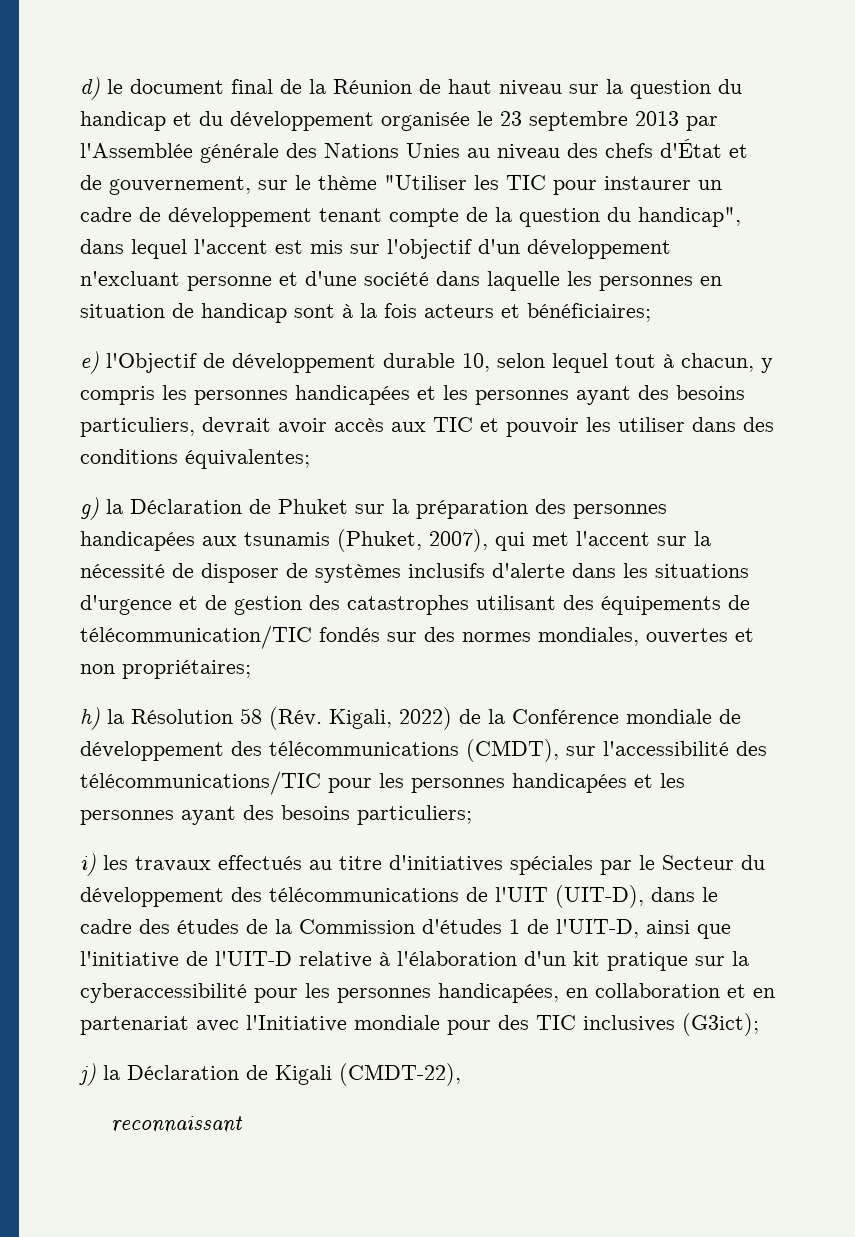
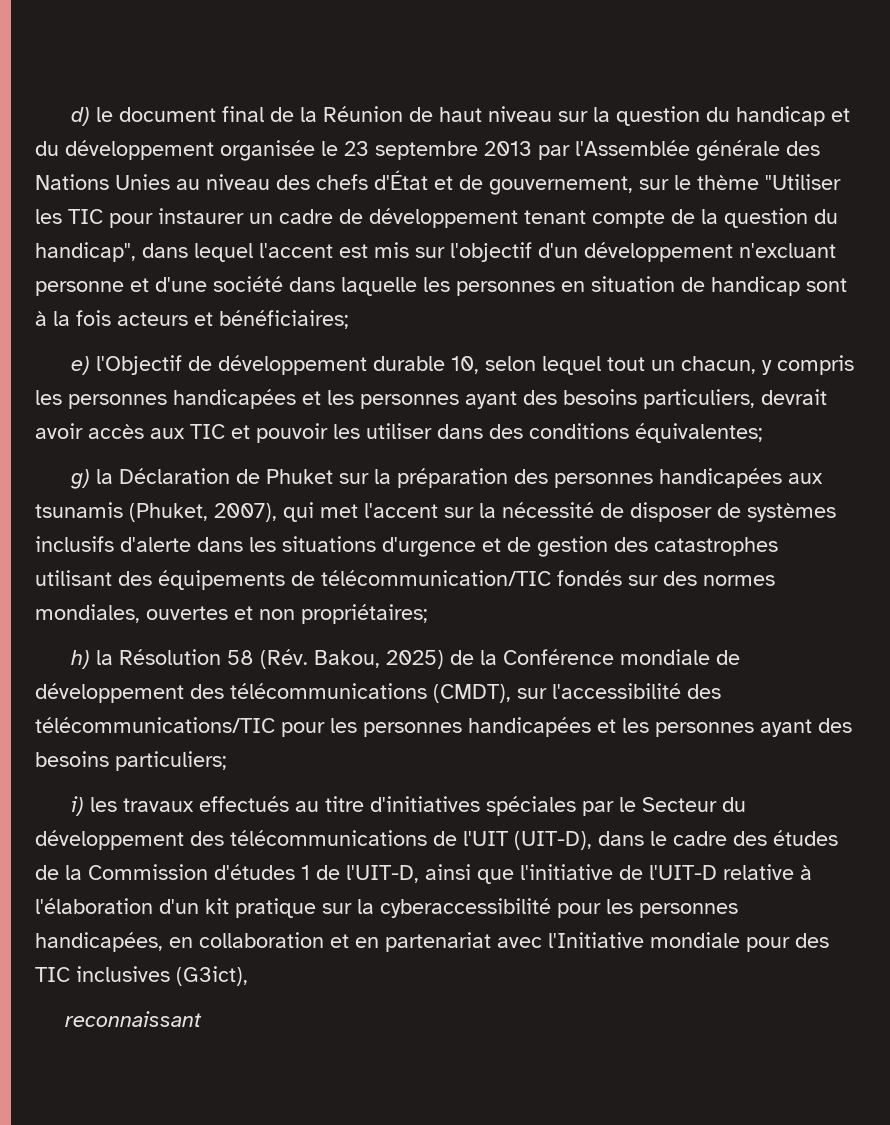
- e) l'Objectif de développement durable 10, selon lequel tout à chacun, y compris les personnes handicapées et les personnes ayant des besoins particuliers, devrait avoir accès aux TIC et pouvoir les utiliser dans des conditions équivalentes;
+ e) l'Objectif de développement durable 10, selon lequel tout un chacun, y compris les personnes handicapées et les personnes ayant des besoins particuliers, devrait avoir accès aux TIC et pouvoir les utiliser dans des conditions équivalentes;
- h) la Résolution 58 (Rév. Kigali, 2022) de la Conférence mondiale de développement des télécommunications (CMDT), sur l'accessibilité des télécommunications/TIC pour les personnes handicapées et les personnes ayant des besoins particuliers;
+ h) la Résolution 58 (Rév. Bakou, 2025) de la Conférence mondiale de développement des télécommunications (CMDT), sur l'accessibilité des télécommunications/TIC pour les personnes handicapées et les personnes ayant des besoins particuliers;
- i) les travaux effectués au titre d'initiatives spéciales par le Secteur du développement des télécommunications de l'UIT (UIT-D), dans le cadre des études de la Commission d'études 1 de l'UIT-D, ainsi que l'initiative de l'UIT-D relative à l'élaboration d'un kit pratique sur la cyberaccessibilité pour les personnes handicapées, en collaboration et en partenariat avec l'Initiative mondiale pour des TIC inclusives (G3ict);
- j) la Déclaration de Kigali (CMDT-22),
+ i) les travaux effectués au titre d'initiatives spéciales par le Secteur du développement des télécommunications de l'UIT (UIT-D), dans le cadre des études de la Commission d'études 1 de l'UIT-D, ainsi que l'initiative de l'UIT-D relative à l'élaboration d'un kit pratique sur la cyberaccessibilité pour les personnes handicapées, en collaboration et en partenariat avec l'Initiative mondiale pour des TIC inclusives (G3ict),

